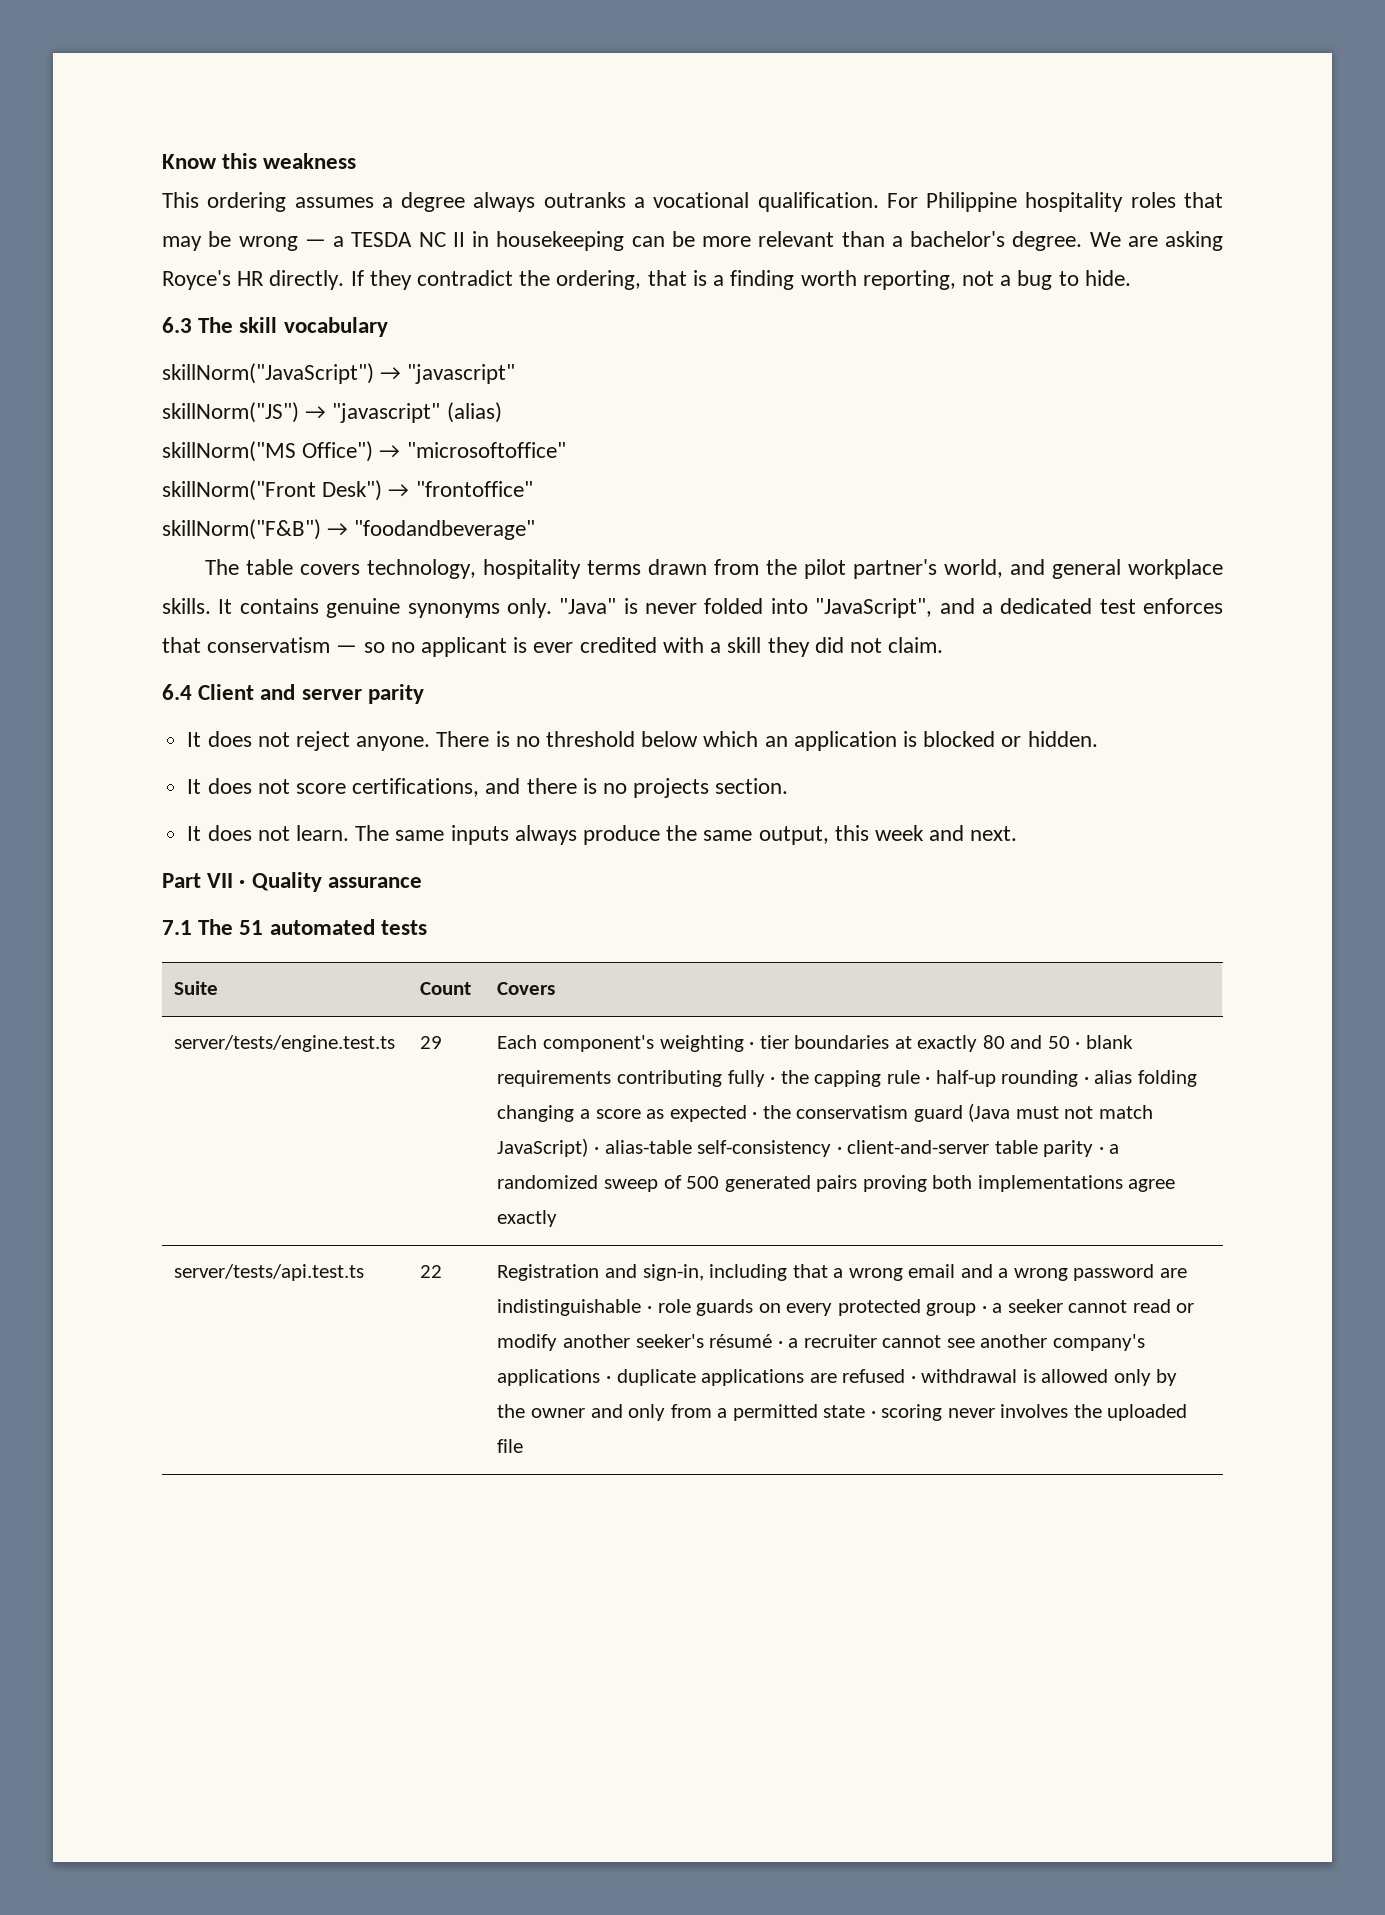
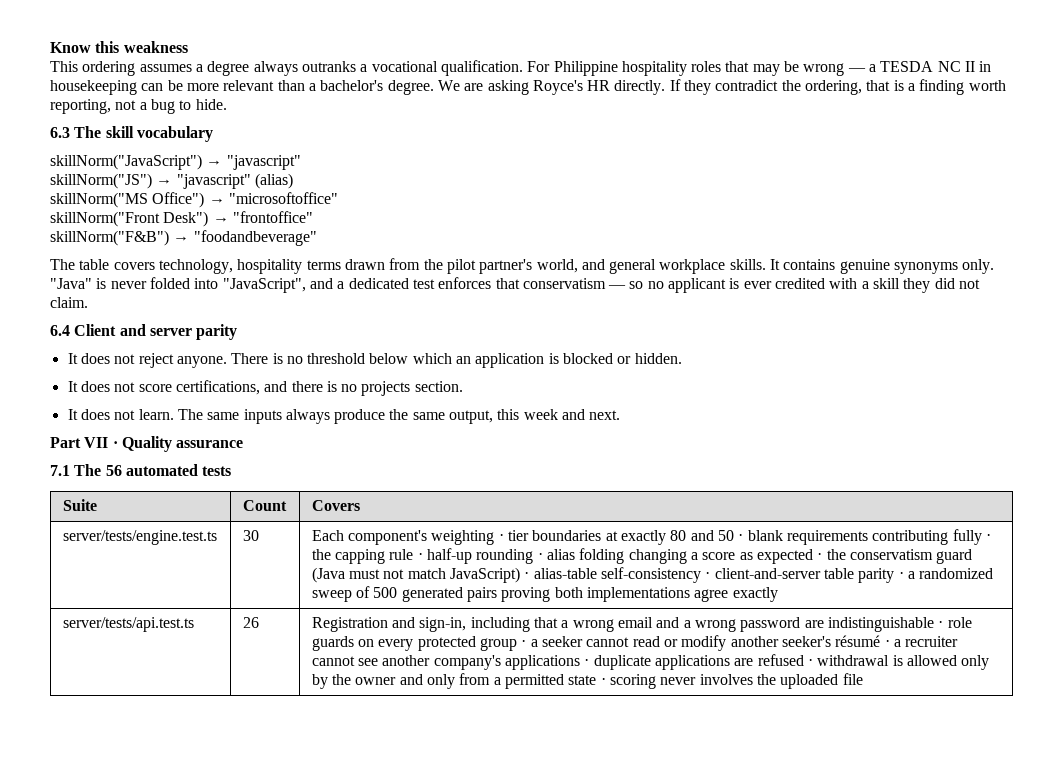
- 7.1 The 51 automated tests
+ 7.1 The 56 automated tests
- 29
+ 30
- 22
+ 26

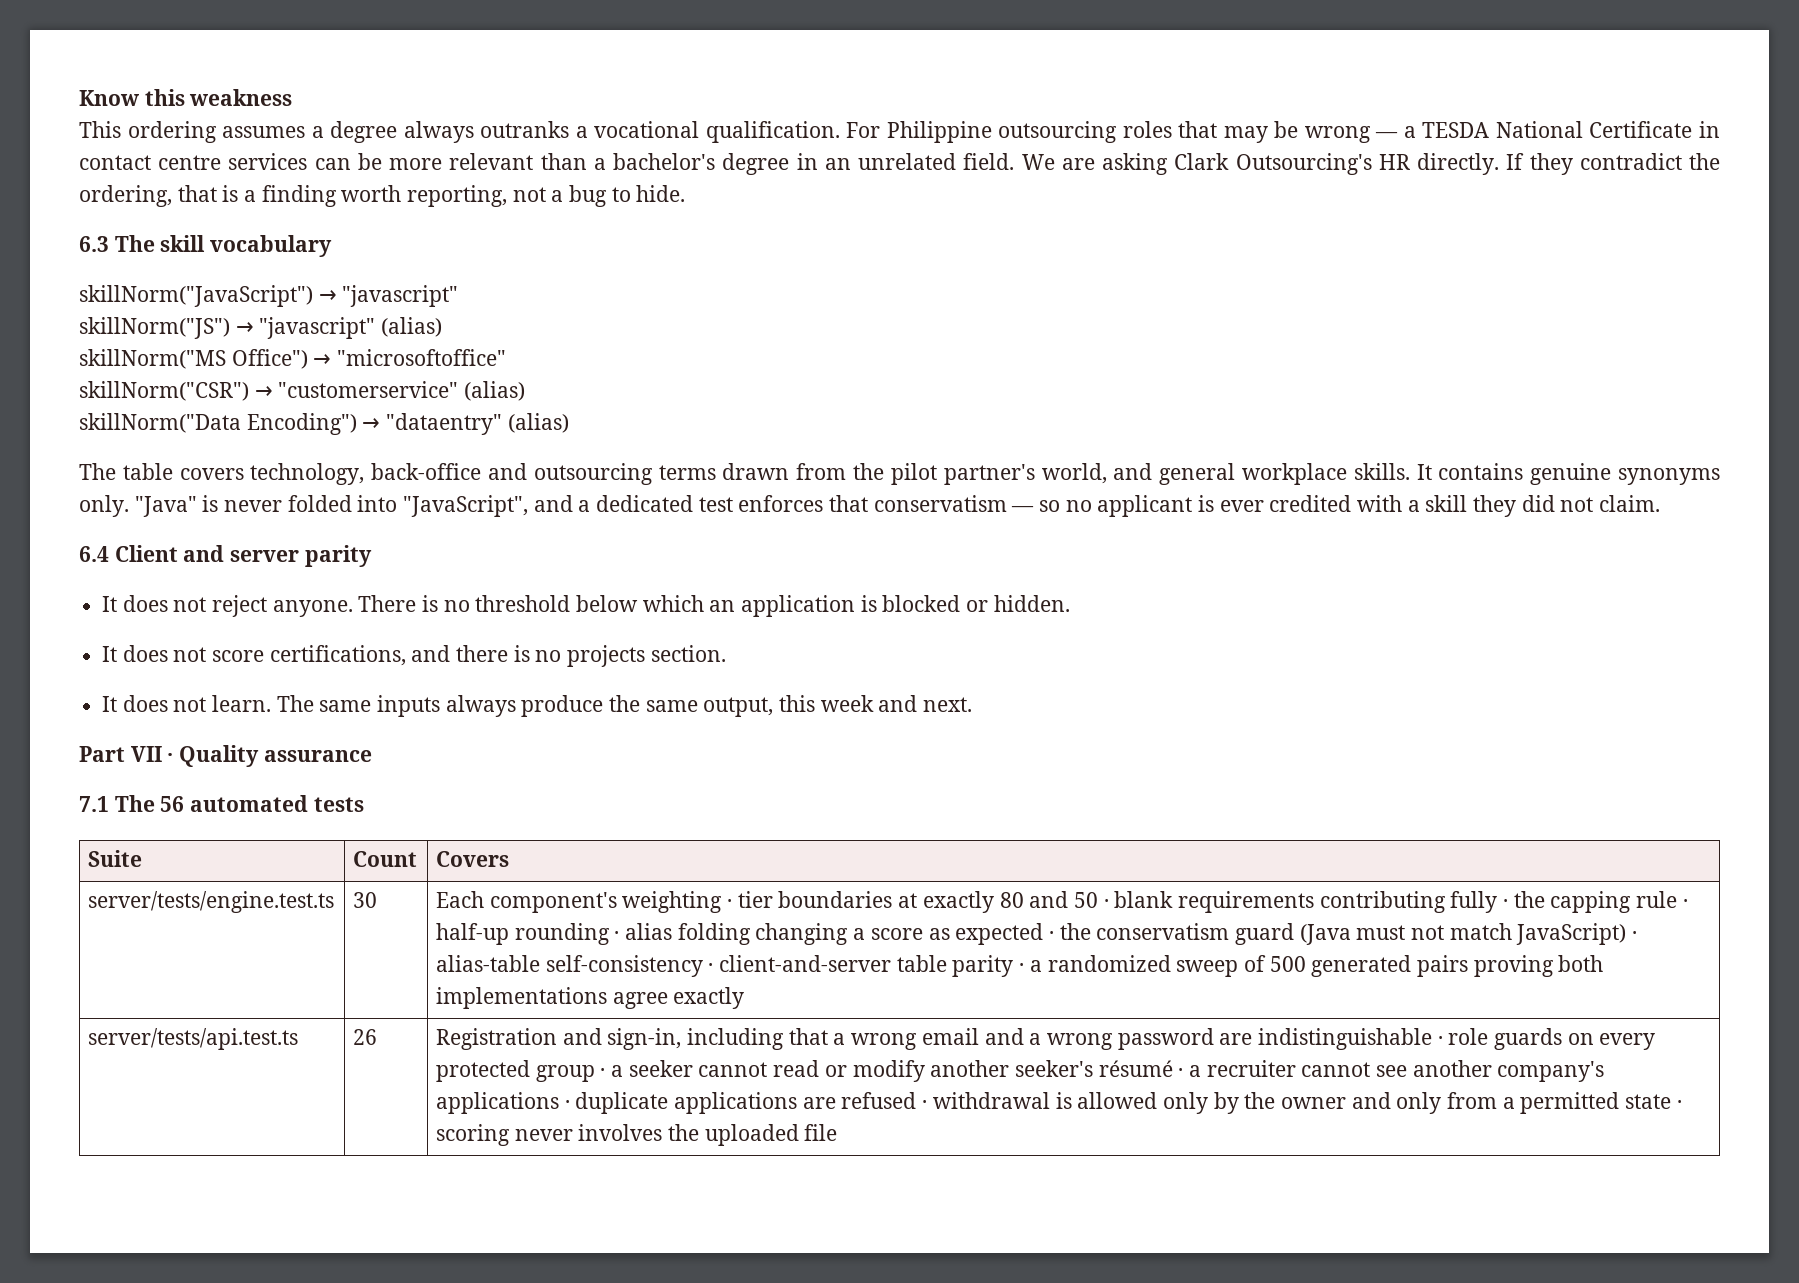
- For Philippine hospitality roles that may be wrong — a TESDA NC II in housekeeping can be more relevant than a bachelor's degree.
+ For Philippine outsourcing roles that may be wrong — a TESDA National Certificate in contact centre services can be more relevant than a bachelor's degree in an unrelated field.
- We are asking Royce's HR directly.
+ We are asking Clark Outsourcing's HR directly.
- skillNorm("Front Desk") → "frontoffice"
- skillNorm("F&B") → "foodandbeverage"
+ skillNorm("CSR") → "customerservice" (alias)
+ skillNorm("Data Encoding") → "dataentry" (alias)
- The table covers technology, hospitality terms drawn from the pilot partner's world, and general workplace skills.
+ The table covers technology, back-office and outsourcing terms drawn from the pilot partner's world, and general workplace skills.

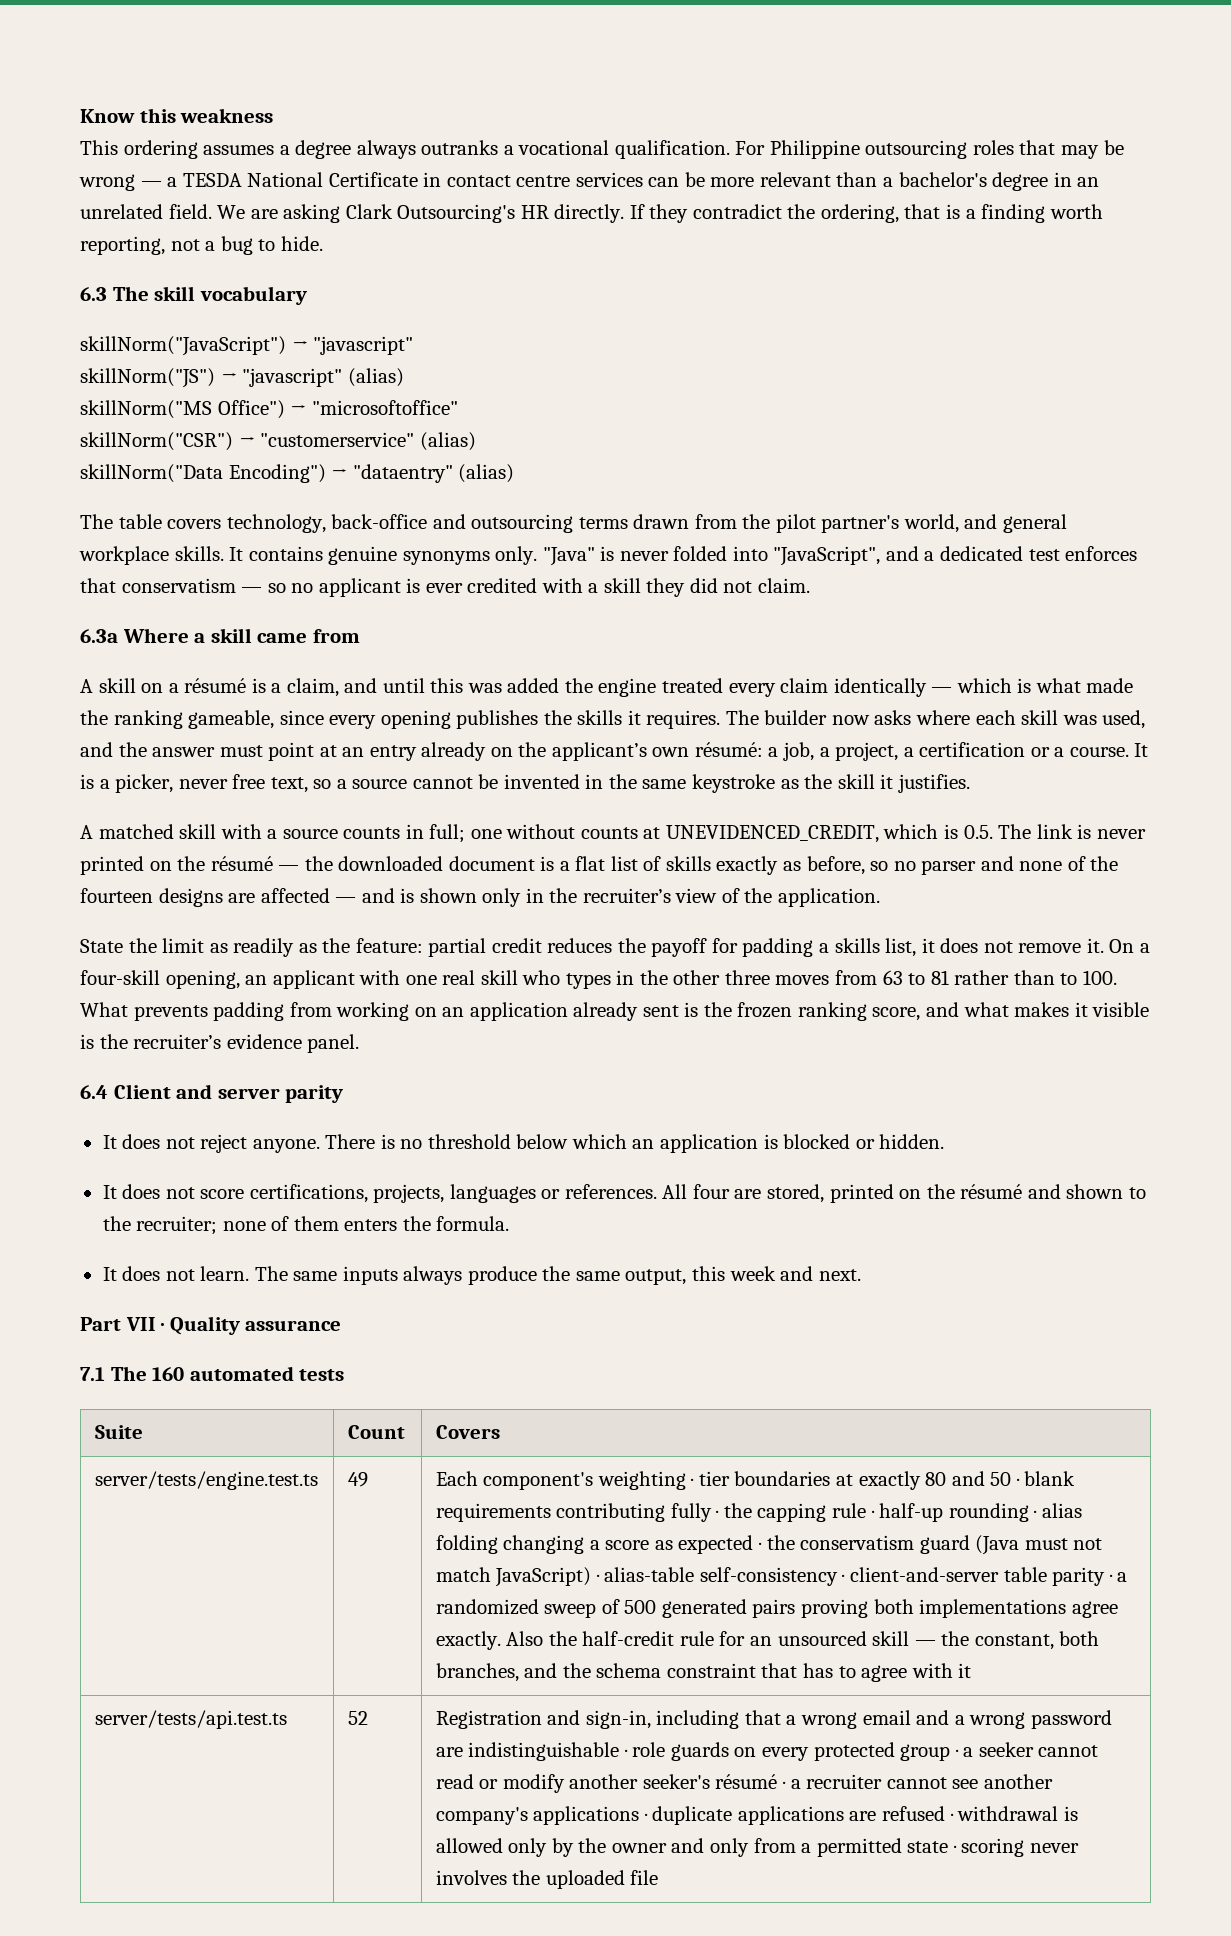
+ 6.3a Where a skill came from
+ A skill on a résumé is a claim, and until this was added the engine treated every claim identically — which is what made the ranking gameable, since every opening publishes the skills it requires. The builder now asks where each skill was used, and the answer must point at an entry already on the applicant’s own résumé: a job, a project, a certification or a course. It is a picker, never free text, so a source cannot be invented in the same keystroke as the skill it justifies.
+ A matched skill with a source counts in full; one without counts at UNEVIDENCED_CREDIT, which is 0.5. The link is never printed on the résumé — the downloaded document is a flat list of skills exactly as before, so no parser and none of the fourteen designs are affected — and is shown only in the recruiter’s view of the application.
+ State the limit as readily as the feature: partial credit reduces the payoff for padding a skills list, it does not remove it. On a four-skill opening, an applicant with one real skill who types in the other three moves from 63 to 81 rather than to 100. What prevents padding from working on an application already sent is the frozen ranking score, and what makes it visible is the recruiter’s evidence panel.
- It does not score certifications, and there is no projects section.
+ It does not score certifications, projects, languages or references. All four are stored, printed on the résumé and shown to the recruiter; none of them enters the formula.
- 7.1 The 56 automated tests
+ 7.1 The 160 automated tests
- 30
+ 49
- Each component's weighting · tier boundaries at exactly 80 and 50 · blank requirements contributing fully · the capping rule · half-up rounding · alias folding changing a score as expected · the conservatism guard (Java must not match JavaScript) · alias-table self-consistency · client-and-server table parity · a randomized sweep of 500 generated pairs proving both implementations agree exactly
+ Each component's weighting · tier boundaries at exactly 80 and 50 · blank requirements contributing fully · the capping rule · half-up rounding · alias folding changing a score as expected · the conservatism guard (Java must not match JavaScript) · alias-table self-consistency · client-and-server table parity · a randomized sweep of 500 generated pairs proving both implementations agree exactly. Also the half-credit rule for an unsourced skill — the constant, both branches, and the schema constraint that has to agree with it
- 26
+ 52

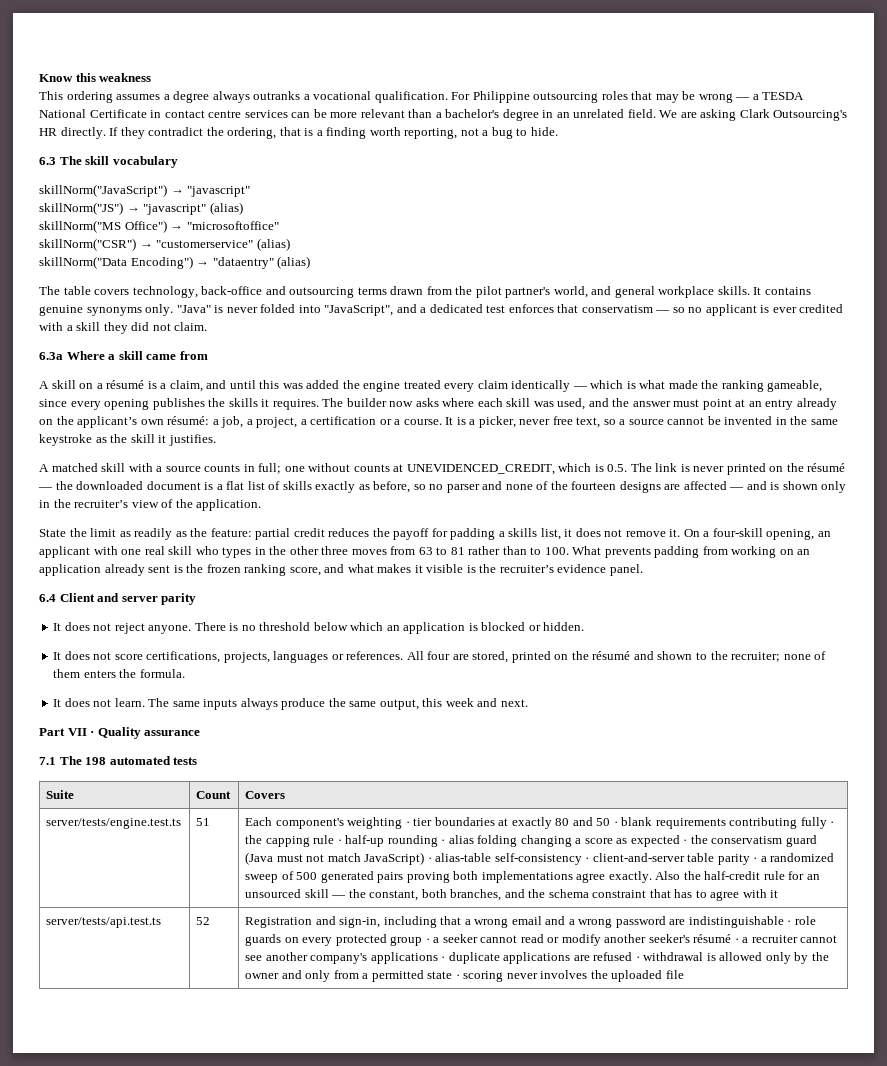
- 7.1 The 160 automated tests
+ 7.1 The 198 automated tests
- 49
+ 51

